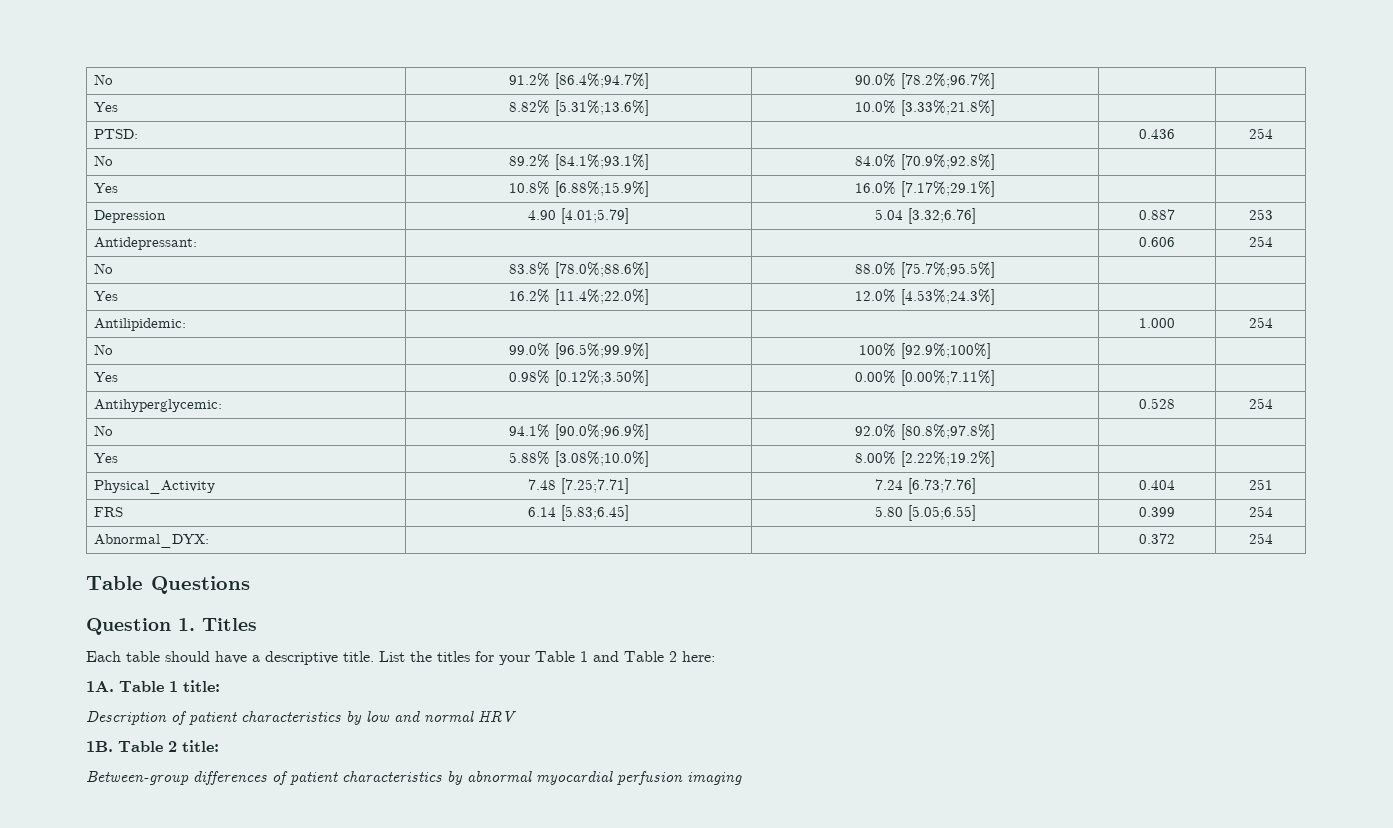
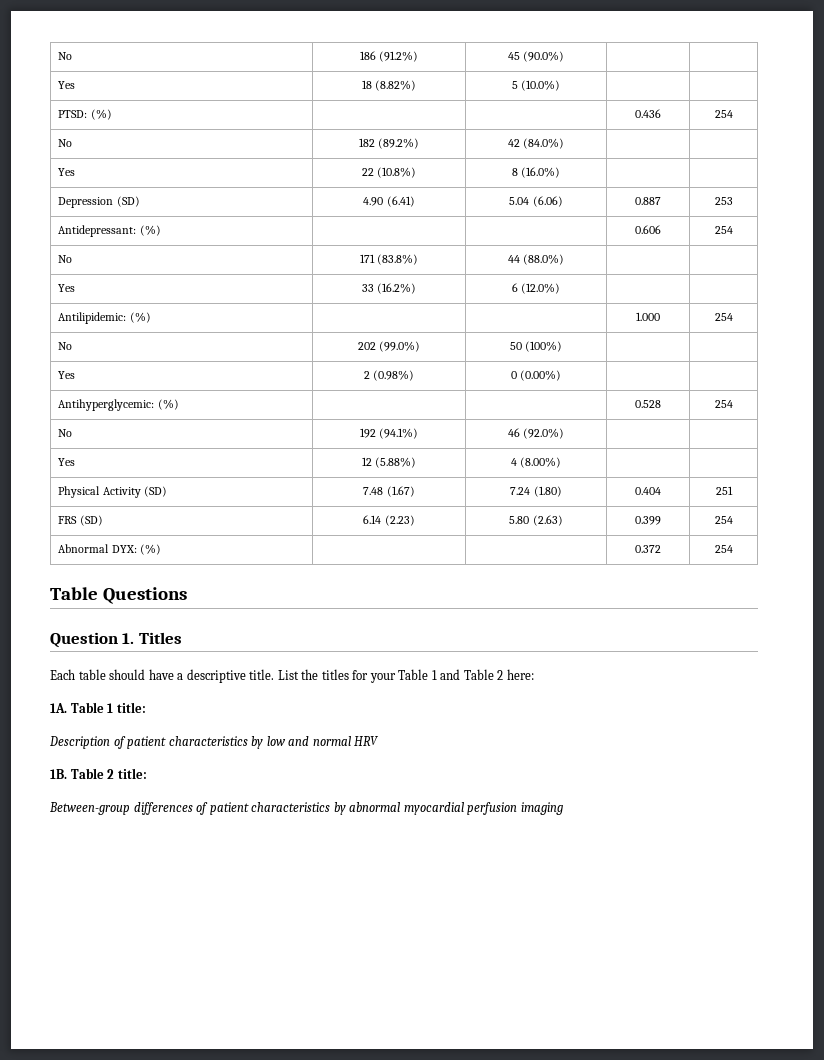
- No | 91.2% [86.4%;94.7%] | 90.0% [78.2%;96.7%] | |
- Yes | 8.82% [5.31%;13.6%] | 10.0% [3.33%;21.8%] | |
+ No | 186 (91.2%) | 45 (90.0%) | |
+ Yes | 18 (8.82%) | 5 (10.0%) | |
- PTSD: | | | 0.436 | 254
+ PTSD: (%) | | | 0.436 | 254
- No | 89.2% [84.1%;93.1%] | 84.0% [70.9%;92.8%] | |
- Yes | 10.8% [6.88%;15.9%] | 16.0% [7.17%;29.1%] | |
+ No | 182 (89.2%) | 42 (84.0%) | |
+ Yes | 22 (10.8%) | 8 (16.0%) | |
- Depression | 4.90 [4.01;5.79] | 5.04 [3.32;6.76] | 0.887 | 253
+ Depression (SD) | 4.90 (6.41) | 5.04 (6.06) | 0.887 | 253
- Antidepressant: | | | 0.606 | 254
+ Antidepressant: (%) | | | 0.606 | 254
- No | 83.8% [78.0%;88.6%] | 88.0% [75.7%;95.5%] | |
- Yes | 16.2% [11.4%;22.0%] | 12.0% [4.53%;24.3%] | |
+ No | 171 (83.8%) | 44 (88.0%) | |
+ Yes | 33 (16.2%) | 6 (12.0%) | |
- Antilipidemic: | | | 1.000 | 254
+ Antilipidemic: (%) | | | 1.000 | 254
- No | 99.0% [96.5%;99.9%] | 100% [92.9%;100%] | |
- Yes | 0.98% [0.12%;3.50%] | 0.00% [0.00%;7.11%] | |
+ No | 202 (99.0%) | 50 (100%) | |
+ Yes | 2 (0.98%) | 0 (0.00%) | |
- Antihyperglycemic: | | | 0.528 | 254
+ Antihyperglycemic: (%) | | | 0.528 | 254
- No | 94.1% [90.0%;96.9%] | 92.0% [80.8%;97.8%] | |
- Yes | 5.88% [3.08%;10.0%] | 8.00% [2.22%;19.2%] | |
- Physical_Activity | 7.48 [7.25;7.71] | 7.24 [6.73;7.76] | 0.404 | 251
+ No | 192 (94.1%) | 46 (92.0%) | |
+ Yes | 12 (5.88%) | 4 (8.00%) | |
+ Physical Activity (SD) | 7.48 (1.67) | 7.24 (1.80) | 0.404 | 251
- FRS | 6.14 [5.83;6.45] | 5.80 [5.05;6.55] | 0.399 | 254
+ FRS (SD) | 6.14 (2.23) | 5.80 (2.63) | 0.399 | 254
- Abnormal_DYX: | | | 0.372 | 254
+ Abnormal DYX: (%) | | | 0.372 | 254

